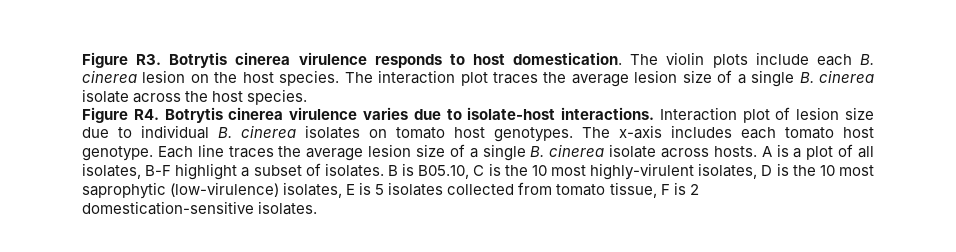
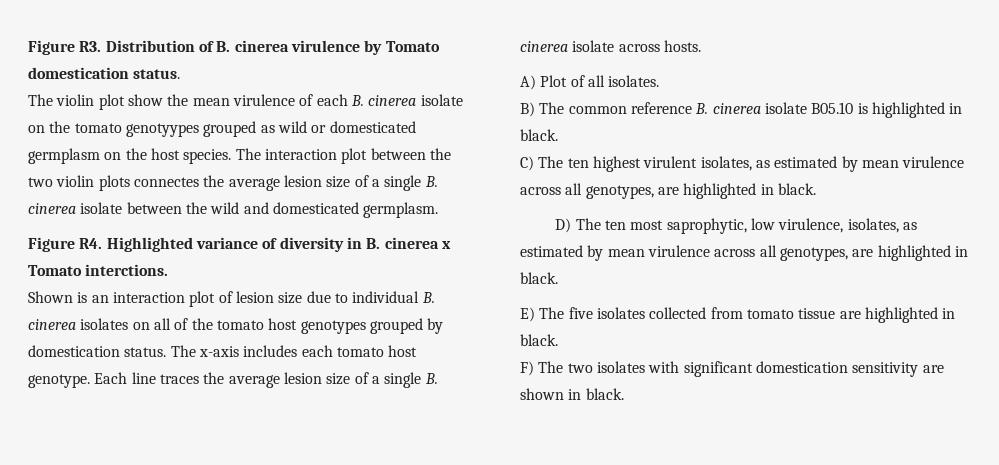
- Figure R3. Botrytis cinerea virulence responds to host domestication. The violin plots include each B. cinerea lesion on the host species.
+ Figure R3. Distribution of B. cinerea virulence by Tomato domestication status.
+ The violin plot show the mean virulence of each B. cinerea isolate on the tomato genotyypes grouped as wild or domesticated germplasm on the host species.
- The interaction plot traces the average lesion size of a single B. cinerea isolate across the host species.
- Figure R4. Botrytis cinerea virulence varies due to isolate-host interactions. Interaction plot of lesion size due to individual B. cinerea isolates on tomato host genotypes.
+ The interaction plot between the two violin plots connectes the average lesion size of a single B. cinerea isolate between the wild and domesticated germplasm.
+ Figure R4. Highlighted variance of diversity in B. cinerea x Tomato interctions.
+ Shown is an interaction plot of lesion size due to individual B. cinerea isolates on all of the tomato host genotypes grouped by domestication status.
- Each line traces the average lesion size of a single B. cinerea isolate across hosts. A is a plot of all isolates, B-F highlight a subset of isolates. B is B05.10, C is the 10 most highly-virulent isolates, D is the 10 most saprophytic (low-virulence) isolates, E is 5 isolates collected from tomato tissue, F is 2 domestication-sensitive isolates.
+ Each line traces the average lesion size of a single B. cinerea isolate across hosts.
+ A) Plot of all isolates.
+ B) The common reference B. cinerea isolate B05.10 is highlighted in black.
+ C) The ten highest virulent isolates, as estimated by mean virulence across all genotypes, are highlighted in black.
+ D) The ten most saprophytic, low virulence, isolates, as estimated by mean virulence across all genotypes, are highlighted in black.
+ E) The five isolates collected from tomato tissue are highlighted in black.
+ F) The two isolates with significant domestication sensitivity are shown in black.

